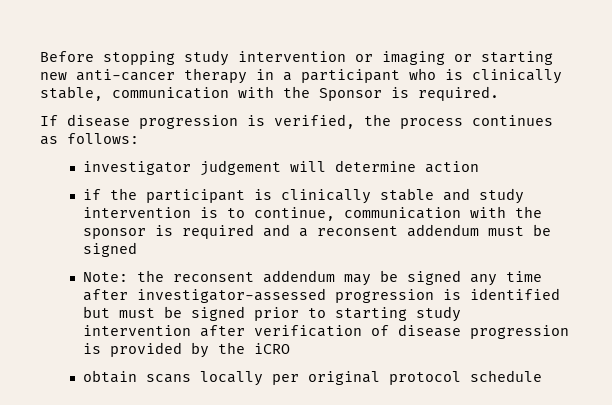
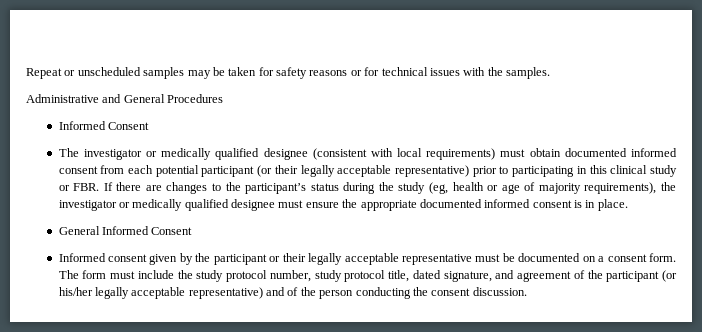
- Before stopping study intervention or imaging or starting new anti-cancer therapy in a participant who is clinically stable, communication with the Sponsor is required.
- If disease progression is verified, the process continues as follows:
- investigator judgement will determine action
- if the participant is clinically stable and study intervention is to continue, communication with the sponsor is required and a reconsent addendum must be signed
- Note: the reconsent addendum may be signed any time after investigator-assessed progression is identified but must be signed prior to starting study intervention after verification of disease progression is provided by the iCRO
- obtain scans locally per original protocol schedule
+ Repeat or unscheduled samples may be taken for safety reasons or for technical issues with the samples.
+ Administrative and General Procedures
+ Informed Consent
+ The investigator or medically qualified designee (consistent with local requirements) must obtain documented informed consent from each potential participant (or their legally acceptable representative) prior to participating in this clinical study or FBR. If there are changes to the participant’s status during the study (eg, health or age of majority requirements), the investigator or medically qualified designee must ensure the appropriate documented informed consent is in place.
+ General Informed Consent
+ Informed consent given by the participant or their legally acceptable representative must be documented on a consent form. The form must include the study protocol number, study protocol title, dated signature, and agreement of the participant (or his/her legally acceptable representative) and of the person conducting the consent discussion.

